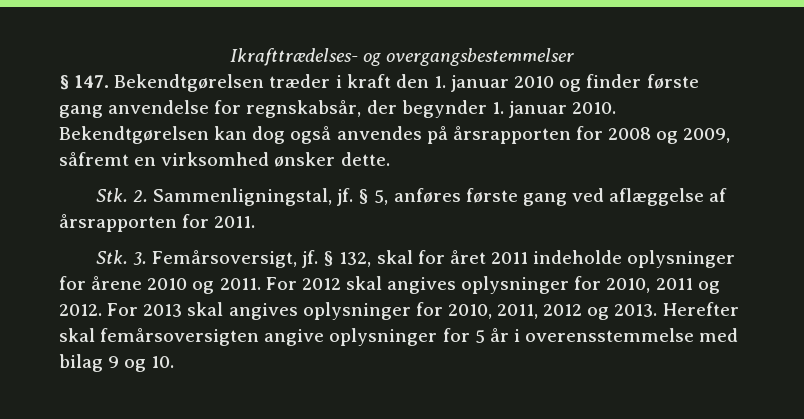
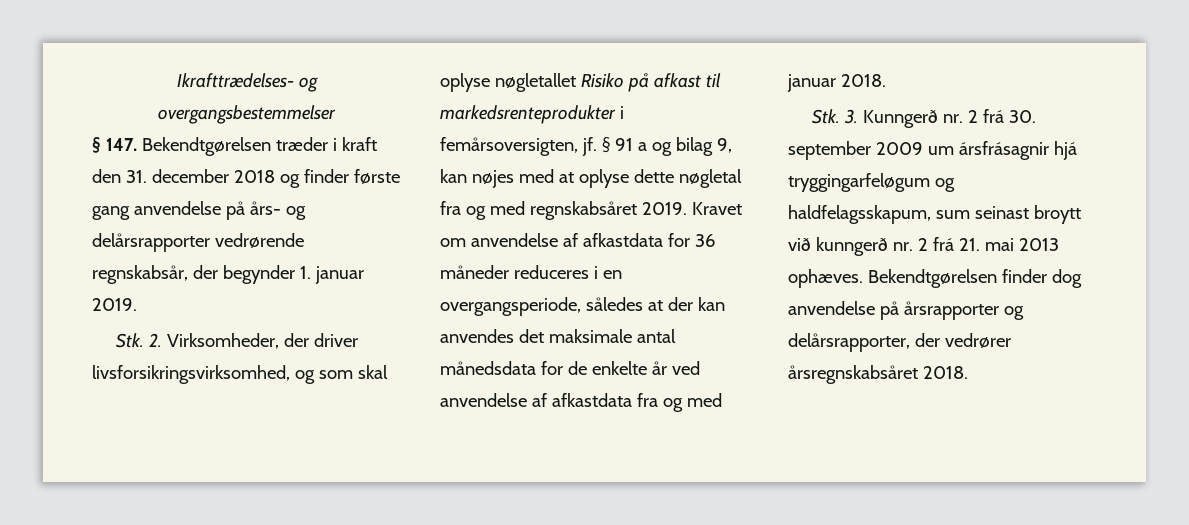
- § 147. Bekendtgørelsen træder i kraft den 1. januar 2010 og finder første gang anvendelse for regnskabsår, der begynder 1. januar 2010. Bekendtgørelsen kan dog også anvendes på årsrapporten for 2008 og 2009, såfremt en virksomhed ønsker dette.
- Stk. 2. Sammenligningstal, jf. § 5, anføres første gang ved aflæggelse af årsrapporten for 2011.
- Stk. 3. Femårsoversigt, jf. § 132, skal for året 2011 indeholde oplysninger for årene 2010 og 2011. For 2012 skal angives oplysninger for 2010, 2011 og 2012. For 2013 skal angives oplysninger for 2010, 2011, 2012 og 2013. Herefter skal femårsoversigten angive oplysninger for 5 år i overensstemmelse med bilag 9 og 10.
+ § 147. Bekendtgørelsen træder i kraft den 31. december 2018 og finder første gang anvendelse på års- og delårsrapporter vedrørende regnskabsår, der begynder 1. januar 2019.
+ Stk. 2. Virksomheder, der driver livsforsikringsvirksomhed, og som skal oplyse nøgletallet Risiko på afkast til markedsrenteprodukter i femårsoversigten, jf. § 91 a og bilag 9, kan nøjes med at oplyse dette nøgletal fra og med regnskabsåret 2019. Kravet om anvendelse af afkastdata for 36 måneder reduceres i en overgangsperiode, således at der kan anvendes det maksimale antal månedsdata for de enkelte år ved anvendelse af afkastdata fra og med januar 2018.
+ Stk. 3. Kunngerð nr. 2 frá 30. september 2009 um ársfrásagnir hjá tryggingarfeløgum og haldfelagsskapum, sum seinast broytt við kunngerð nr. 2 frá 21. mai 2013 ophæves. Bekendtgørelsen finder dog anvendelse på årsrapporter og delårsrapporter, der vedrører årsregnskabsåret 2018.

